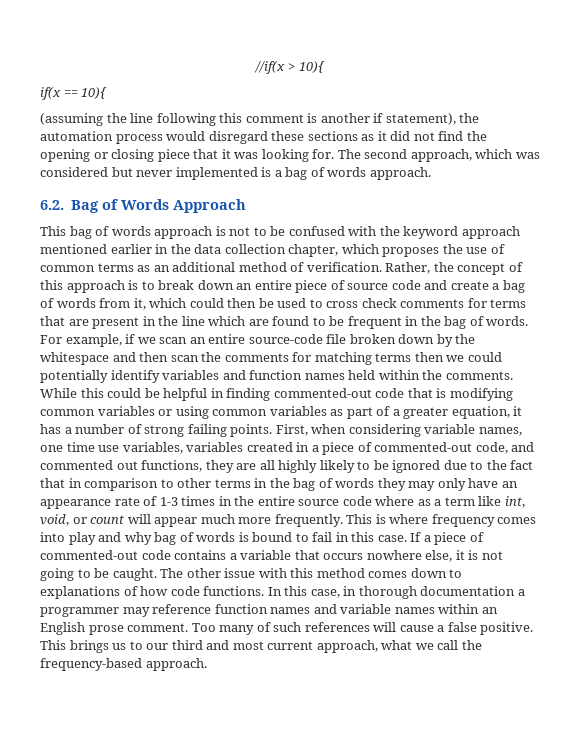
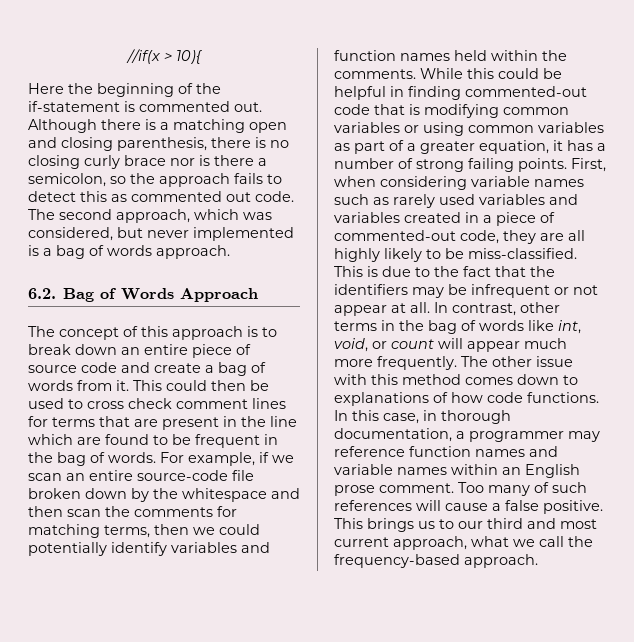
- if(x == 10){
- (assuming the line following this comment is another if statement), the automation process would disregard these sections as it did not find the opening or closing piece that it was looking for.
+ Here the beginning of the if-statement is commented out. Although there is a matching open and closing parenthesis, there is no closing curly brace nor is there a semicolon, so the approach fails to detect this as commented out code.
- The second approach, which was considered but never implemented is a bag of words approach.
+ The second approach, which was considered, but never implemented is a bag of words approach.
- This bag of words approach is not to be confused with the keyword approach mentioned earlier in the data collection chapter, which proposes the use of common terms as an additional method of verification. Rather, the concept of this approach is to break down an entire piece of source code and create a bag of words from it, which could then be used to cross check comments for terms that are present in the line which are found to be frequent in the bag of words.
+ The concept of this approach is to break down an entire piece of source code and create a bag of words from it. This could then be used to cross check comment lines for terms that are present in the line which are found to be frequent in the bag of words.
- For example, if we scan an entire source-code file broken down by the whitespace and then scan the comments for matching terms then we could potentially identify variables and function names held within the comments.
+ For example, if we scan an entire source-code file broken down by the whitespace and then scan the comments for matching terms, then we could potentially identify variables and function names held within the comments.
- First, when considering variable names, one time use variables, variables created in a piece of commented-out code, and commented out functions, they are all highly likely to be ignored due to the fact that in comparison to other terms in the bag of words they may only have an appearance rate of 1-3 times in the entire source code where as a term like int, void, or count will appear much more frequently.
+ First, when considering variable names such as rarely used variables and variables created in a piece of commented-out code, they are all highly likely to be miss-classified. This is due to the fact that the identifiers may be infrequent or not appear at all. In contrast, other terms in the bag of words like int, void, or count will appear much more frequently.
- This is where frequency comes into play and why bag of words is bound to fail in this case. If a piece of commented-out code contains a variable that occurs nowhere else, it is not going to be caught.
- In this case, in thorough documentation a programmer may reference function names and variable names within an English prose comment.
+ In this case, in thorough documentation, a programmer may reference function names and variable names within an English prose comment.

